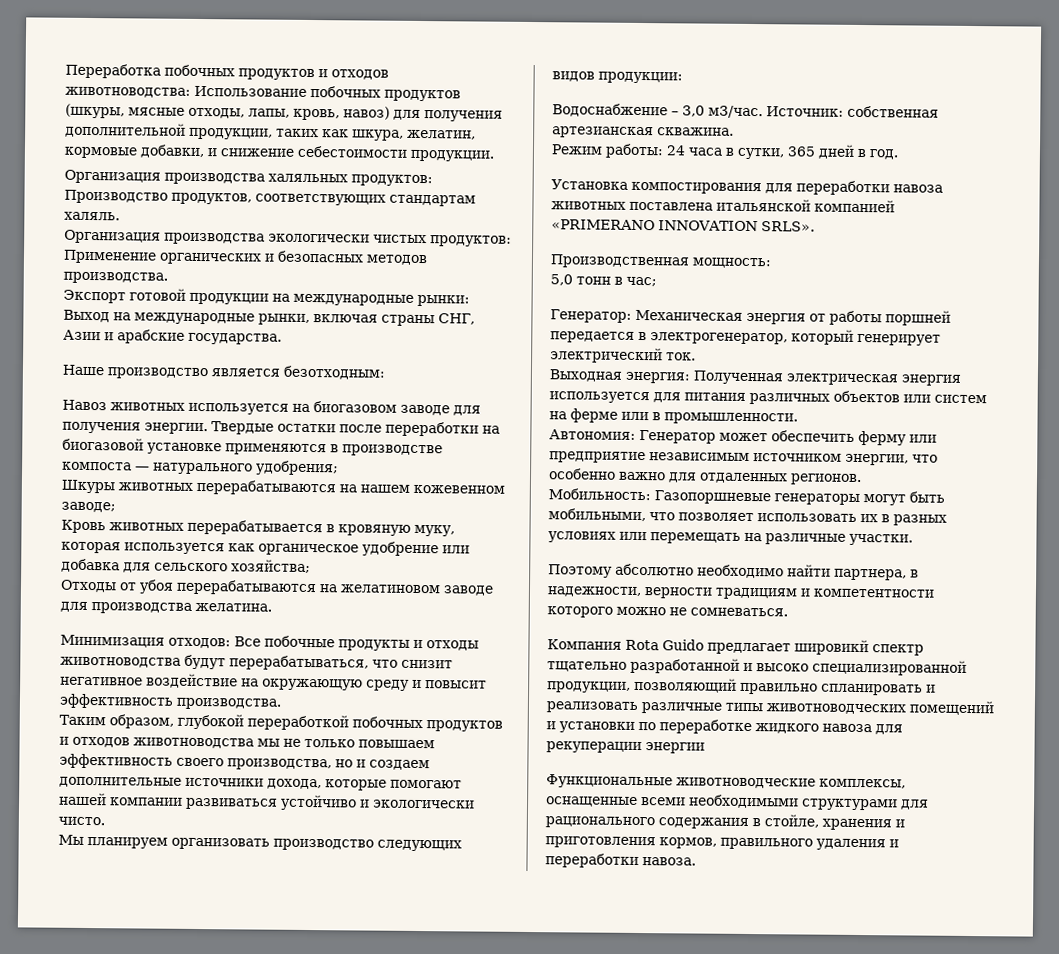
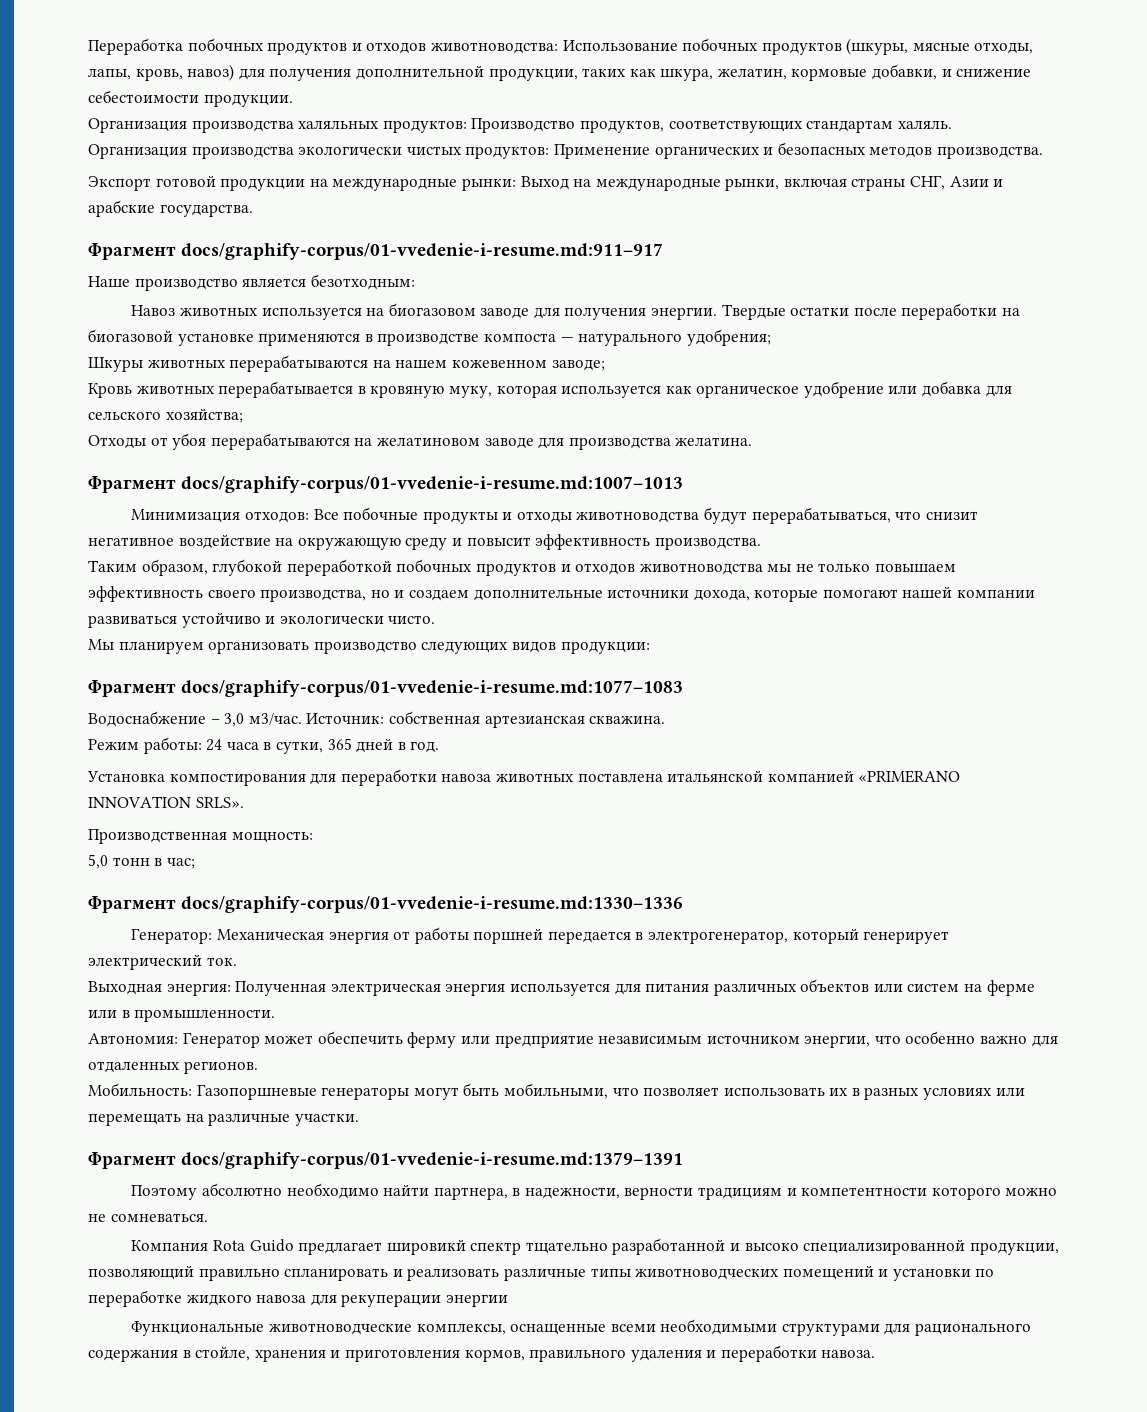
+ Фрагмент docs/graphify-corpus/01-vvedenie-i-resume.md:911–917
+ Фрагмент docs/graphify-corpus/01-vvedenie-i-resume.md:1007–1013
+ Фрагмент docs/graphify-corpus/01-vvedenie-i-resume.md:1077–1083
+ Фрагмент docs/graphify-corpus/01-vvedenie-i-resume.md:1330–1336
+ Фрагмент docs/graphify-corpus/01-vvedenie-i-resume.md:1379–1391

